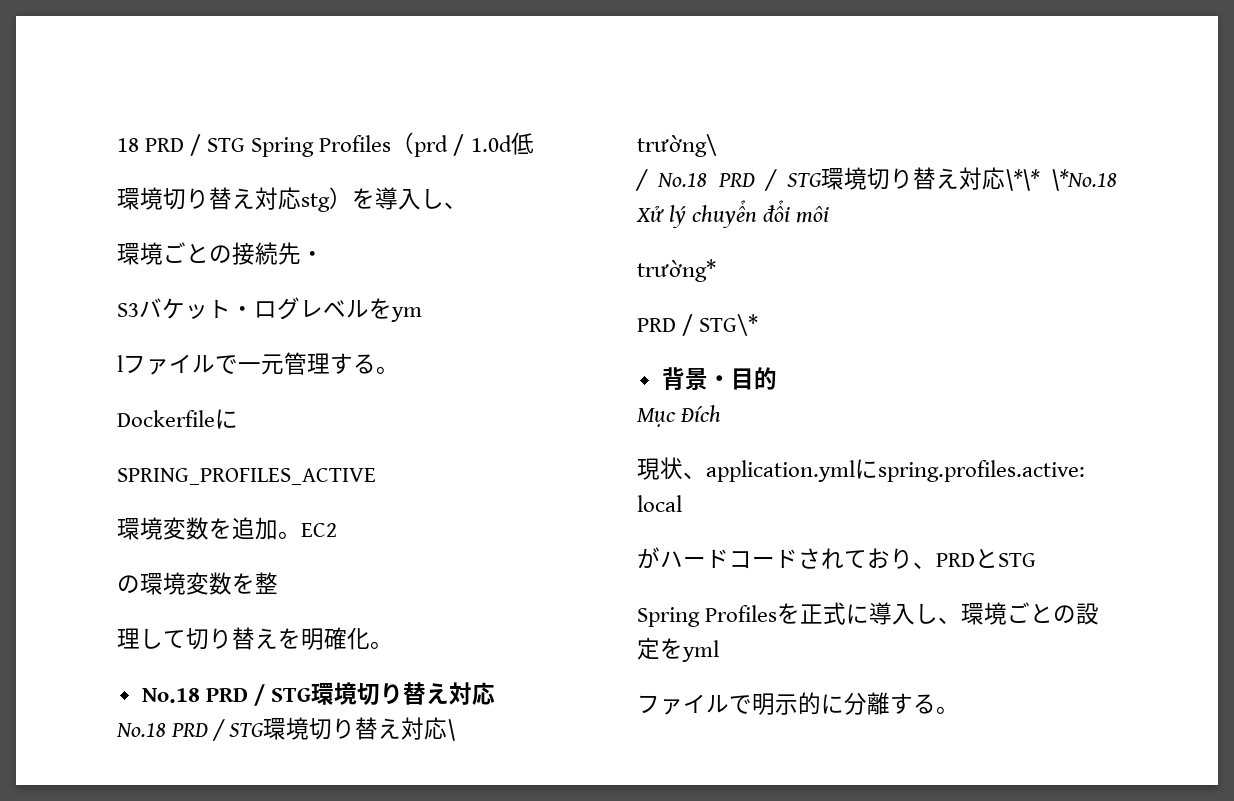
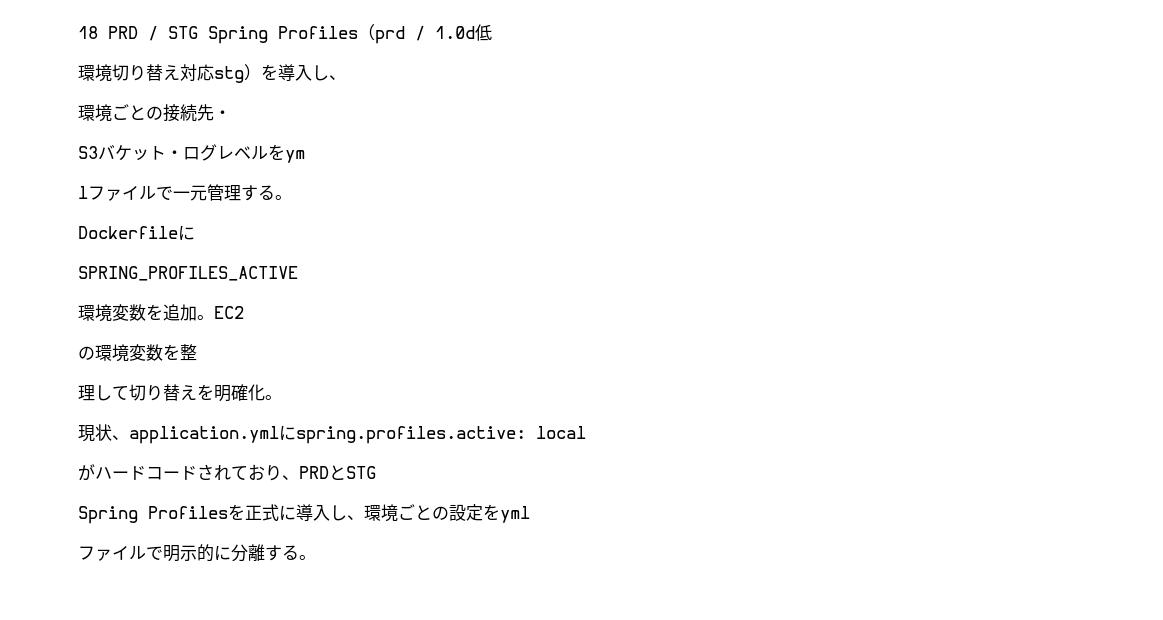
  理して切り替えを明確化。
- No.18 PRD / STG環境切り替え対応
- No.18 PRD / STG環境切り替え対応\
- trường\
- / No.18 PRD / STG環境切り替え対応\*\* \*No.18 Xử lý chuyển đổi môi
- trường*
- PRD / STG\*
- 背景・目的
- Mục Đích

